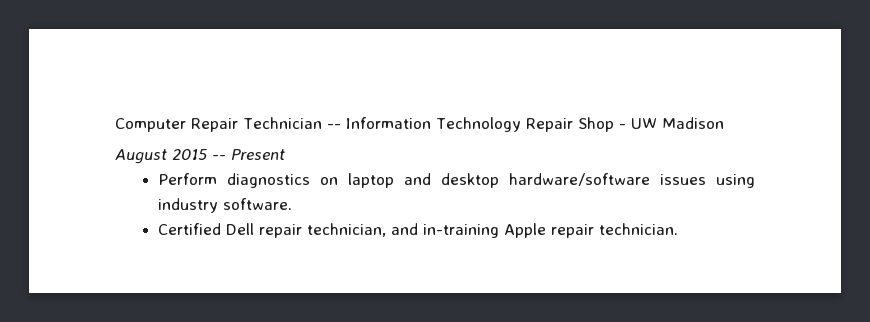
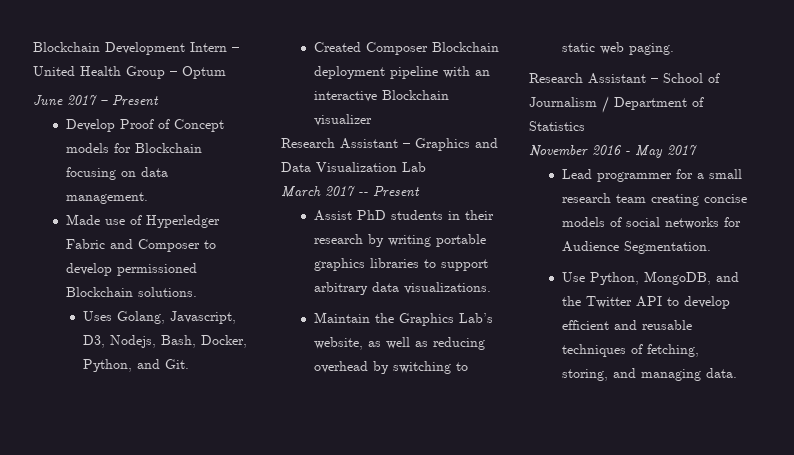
- Computer Repair Technician -- Information Technology Repair Shop - UW Madison
- August 2015 -- Present
- Perform diagnostics on laptop and desktop hardware/software issues using industry software.
- Certified Dell repair technician, and in-training Apple repair technician.
+ Blockchain Development Intern – United Health Group – Optum
+ June 2017 – Present
+ Develop Proof of Concept models for Blockchain focusing on data management.
+ Made use of Hyperledger Fabric and Composer to develop permissioned Blockchain solutions.
+ Uses Golang, Javascript, D3, Nodejs, Bash, Docker, Python, and Git.
+ Created Composer Blockchain deployment pipeline with an interactive Blockchain visualizer
+ Research Assistant – Graphics and Data Visualization Lab
+ March 2017 -- Present
+ Assist PhD students in their research by writing portable graphics libraries to support arbitrary data visualizations.
+ Maintain the Graphics Lab’s website, as well as reducing overhead by switching to static web paging.
+ Research Assistant – School of Journalism / Department of Statistics
+ November 2016 - May 2017
+ Lead programmer for a small research team creating concise models of social networks for Audience Segmentation.
+ Use Python, MongoDB, and the Twitter API to develop efficient and reusable techniques of fetching, storing, and managing data.

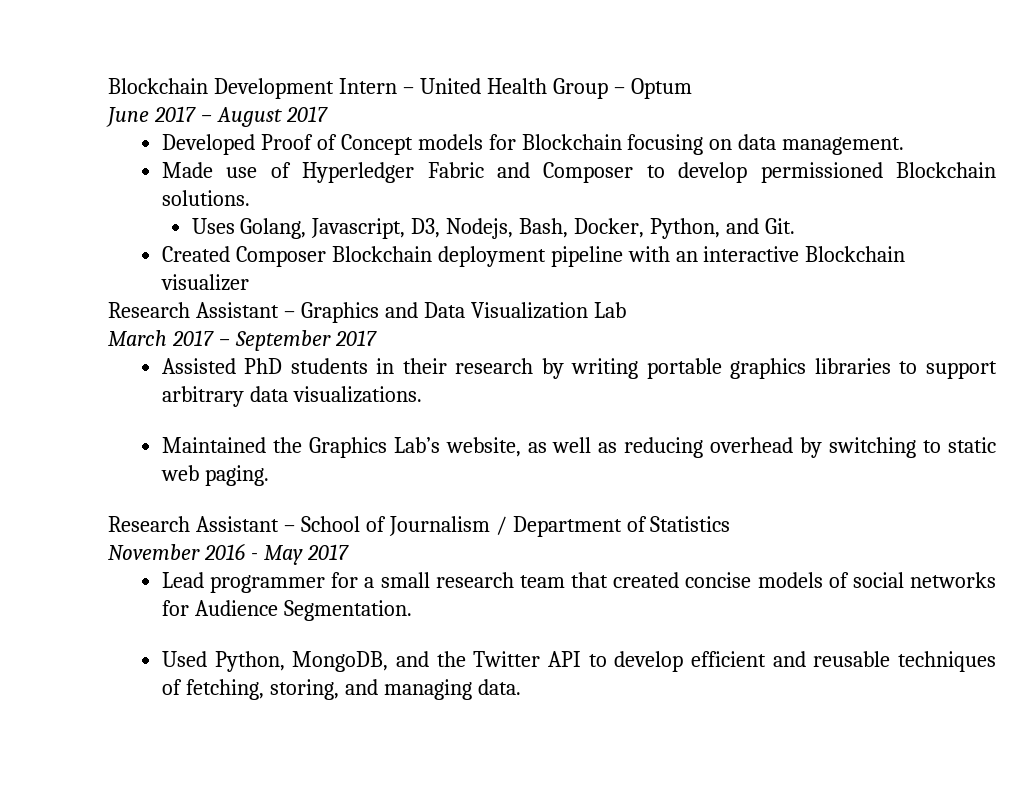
- June 2017 – Present
- Develop Proof of Concept models for Blockchain focusing on data management.
+ June 2017 – August 2017
+ Developed Proof of Concept models for Blockchain focusing on data management.
- March 2017 -- Present
- Assist PhD students in their research by writing portable graphics libraries to support arbitrary data visualizations.
+ March 2017 – September 2017
+ Assisted PhD students in their research by writing portable graphics libraries to support arbitrary data visualizations.
- Maintain the Graphics Lab’s website, as well as reducing overhead by switching to static web paging.
+ Maintained the Graphics Lab’s website, as well as reducing overhead by switching to static web paging.
- Lead programmer for a small research team creating concise models of social networks for Audience Segmentation.
+ Lead programmer for a small research team that created concise models of social networks for Audience Segmentation.
- Use Python, MongoDB, and the Twitter API to develop efficient and reusable techniques of fetching, storing, and managing data.
+ Used Python, MongoDB, and the Twitter API to develop efficient and reusable techniques of fetching, storing, and managing data.

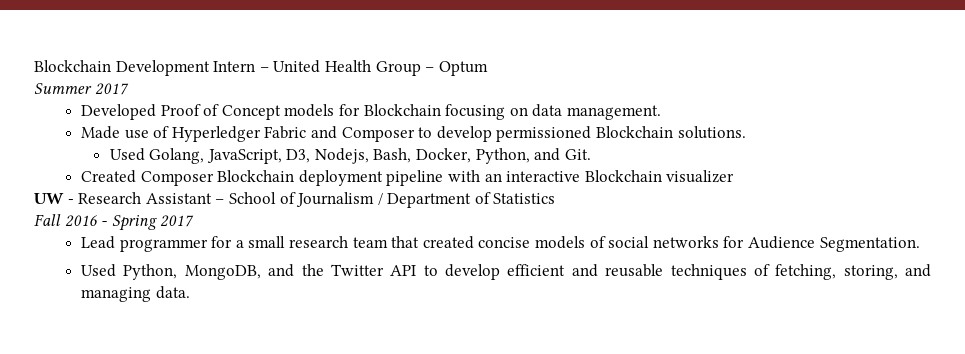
- June 2017 – August 2017
+ Summer 2017
- Uses Golang, Javascript, D3, Nodejs, Bash, Docker, Python, and Git.
+ Used Golang, JavaScript, D3, Nodejs, Bash, Docker, Python, and Git.
- Research Assistant – Graphics and Data Visualization Lab
- March 2017 – September 2017
- Assisted PhD students in their research by writing portable graphics libraries to support arbitrary data visualizations.
- Maintained the Graphics Lab’s website, as well as reducing overhead by switching to static web paging.
- Research Assistant – School of Journalism / Department of Statistics
+ UW - Research Assistant – School of Journalism / Department of Statistics
- November 2016 - May 2017
+ Fall 2016 - Spring 2017

